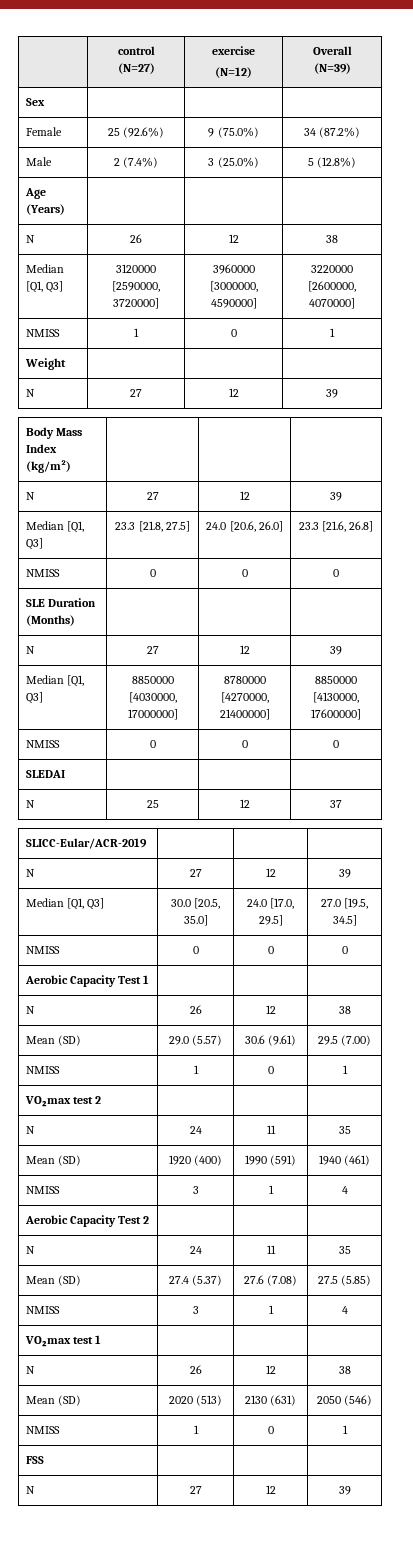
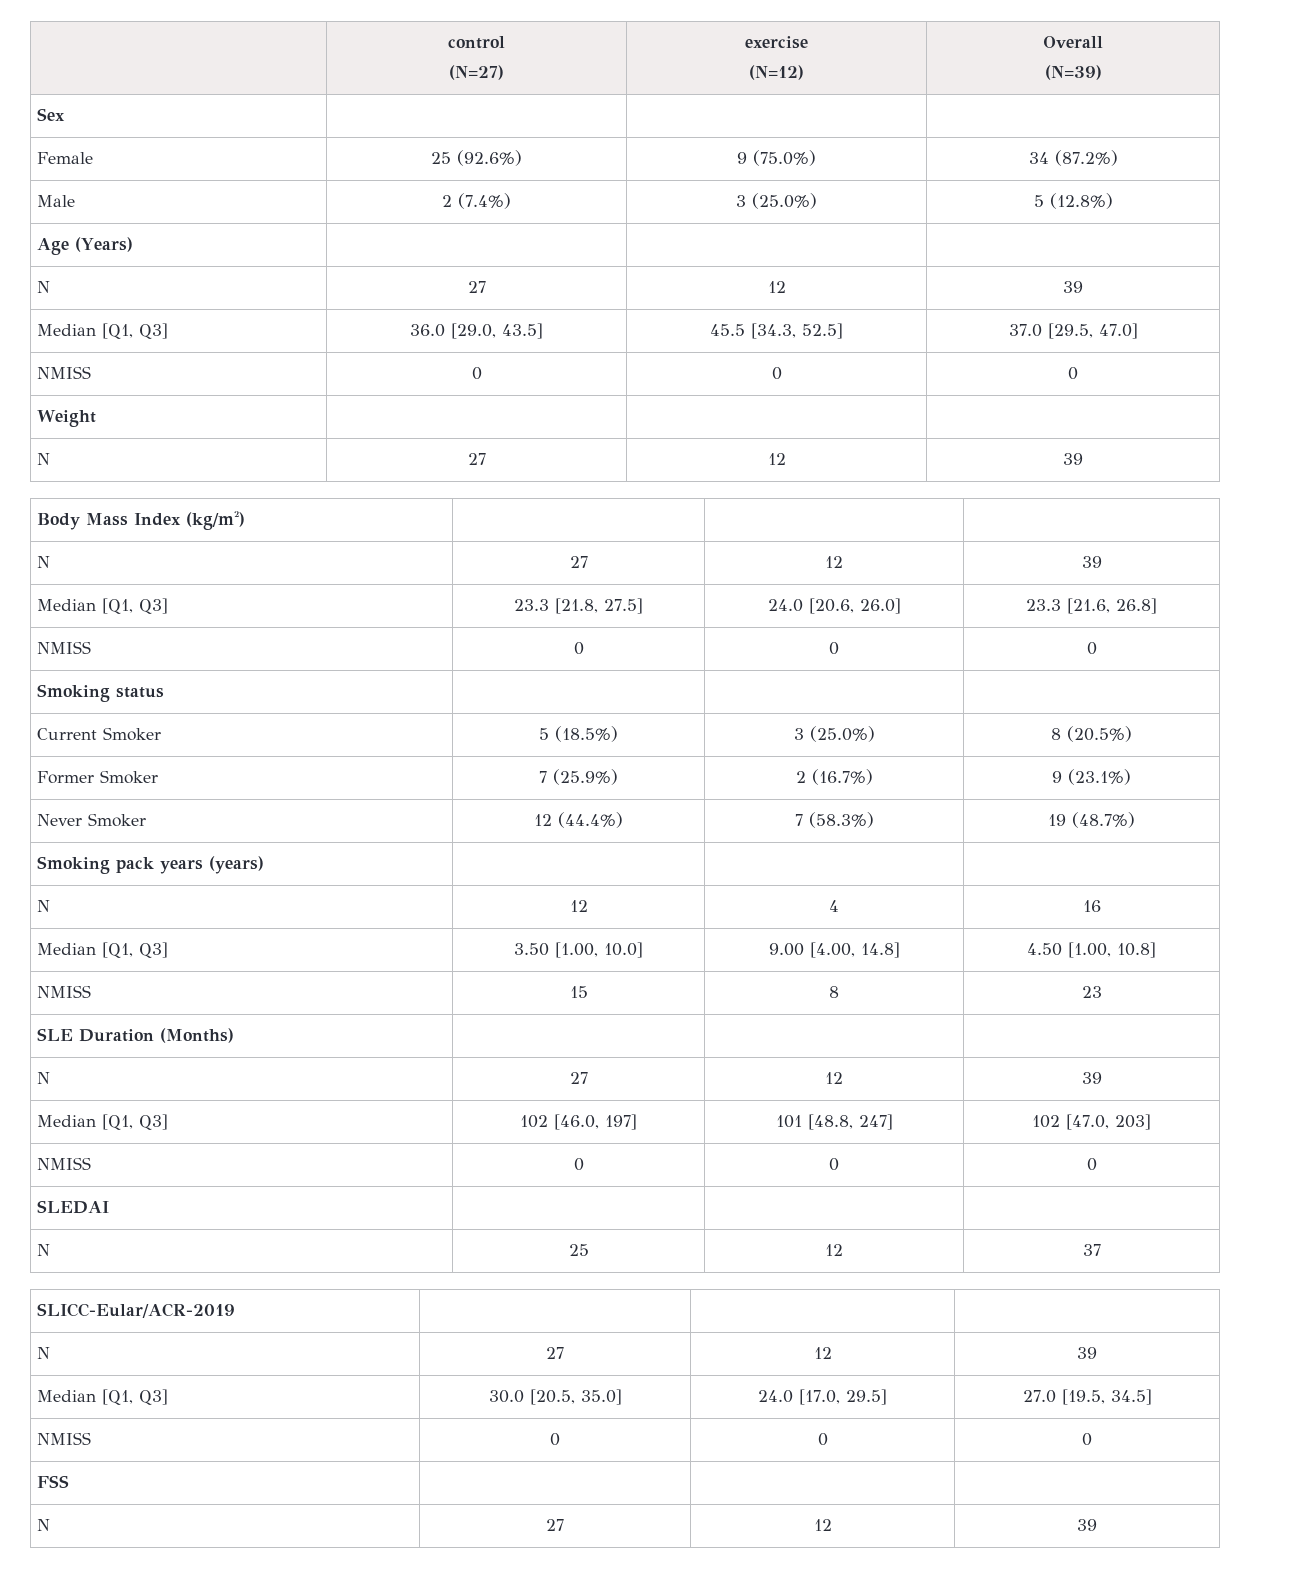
  Age (Years) | | |
- N | 26 | 12 | 38
- Median [Q1, Q3] | 3120000 [2590000, 3720000] | 3960000 [3000000, 4590000] | 3220000 [2600000, 4070000]
- NMISS | 1 | 0 | 1
+ N | 27 | 12 | 39
+ Median [Q1, Q3] | 36.0 [29.0, 43.5] | 45.5 [34.3, 52.5] | 37.0 [29.5, 47.0]
+ NMISS | 0 | 0 | 0
+ Smoking status | | |
+ Current Smoker | 5 (18.5%) | 3 (25.0%) | 8 (20.5%)
+ Former Smoker | 7 (25.9%) | 2 (16.7%) | 9 (23.1%)
+ Never Smoker | 12 (44.4%) | 7 (58.3%) | 19 (48.7%)
+ Smoking pack years (years) | | |
+ N | 12 | 4 | 16
+ Median [Q1, Q3] | 3.50 [1.00, 10.0] | 9.00 [4.00, 14.8] | 4.50 [1.00, 10.8]
+ NMISS | 15 | 8 | 23
- Median [Q1, Q3] | 8850000 [4030000, 17000000] | 8780000 [4270000, 21400000] | 8850000 [4130000, 17600000]
+ Median [Q1, Q3] | 102 [46.0, 197] | 101 [48.8, 247] | 102 [47.0, 203]
- Aerobic Capacity Test 1 | | |
- N | 26 | 12 | 38
- Mean (SD) | 29.0 (5.57) | 30.6 (9.61) | 29.5 (7.00)
- NMISS | 1 | 0 | 1
- VO₂max test 2 | | |
- N | 24 | 11 | 35
- Mean (SD) | 1920 (400) | 1990 (591) | 1940 (461)
- NMISS | 3 | 1 | 4
- Aerobic Capacity Test 2 | | |
- N | 24 | 11 | 35
- Mean (SD) | 27.4 (5.37) | 27.6 (7.08) | 27.5 (5.85)
- NMISS | 3 | 1 | 4
- VO₂max test 1 | | |
- N | 26 | 12 | 38
- Mean (SD) | 2020 (513) | 2130 (631) | 2050 (546)
- NMISS | 1 | 0 | 1

